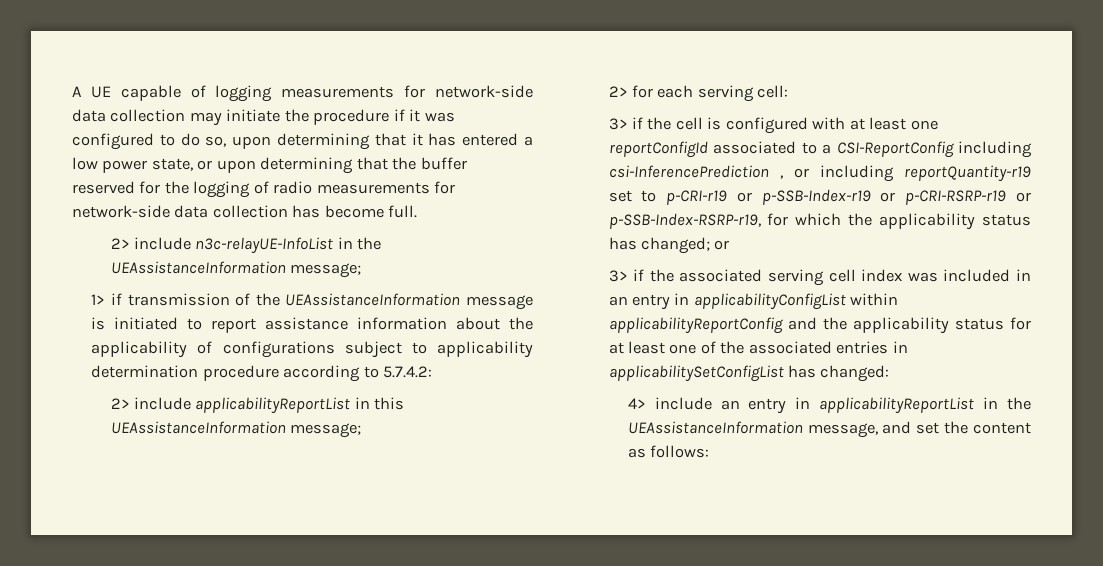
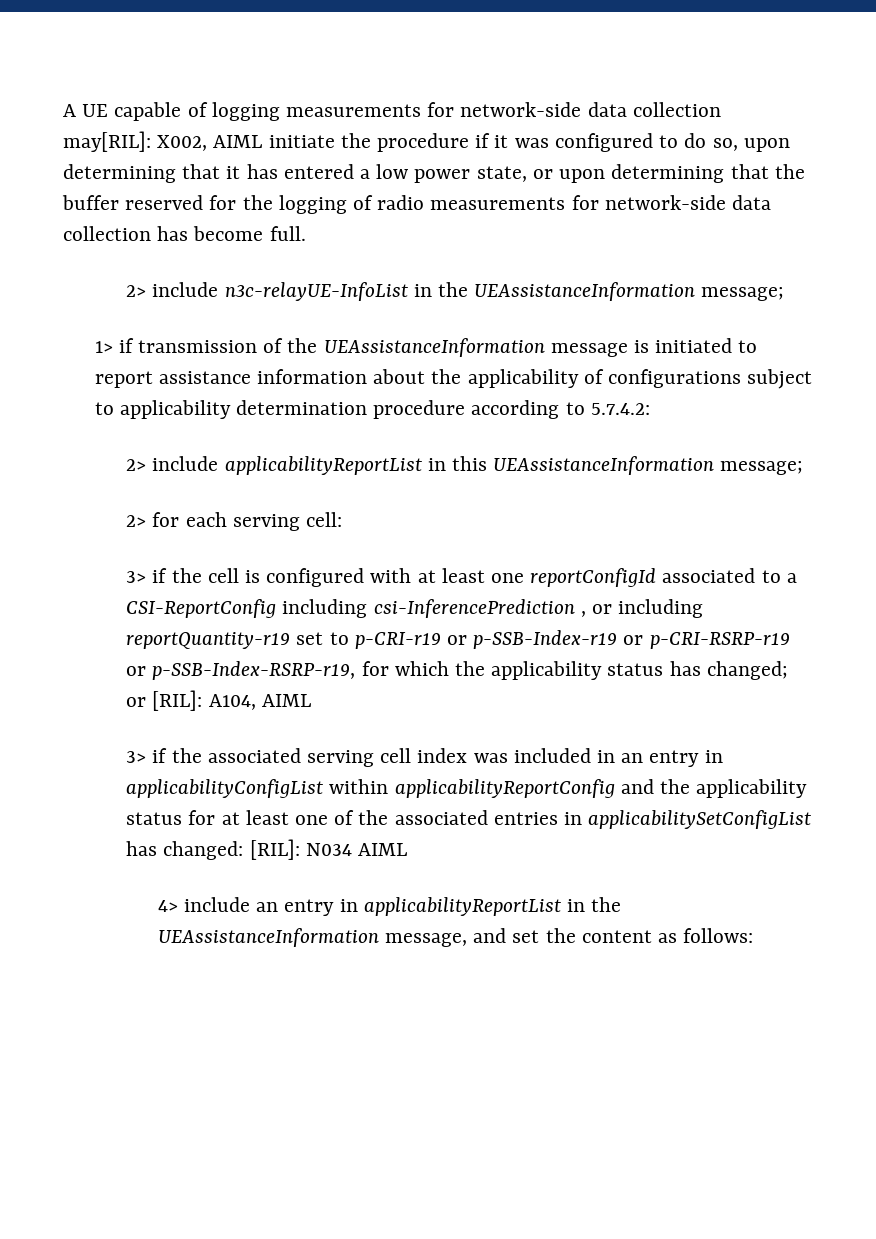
- A UE capable of logging measurements for network-side data collection may initiate the procedure if it was configured to do so, upon determining that it has entered a low power state, or upon determining that the buffer reserved for the logging of radio measurements for network-side data collection has become full.
+ A UE capable of logging measurements for network-side data collection may[RIL]: X002, AIML initiate the procedure if it was configured to do so, upon determining that it has entered a low power state, or upon determining that the buffer reserved for the logging of radio measurements for network-side data collection has become full.
- 3> if the cell is configured with at least one reportConfigId associated to a CSI-ReportConfig including csi-InferencePrediction , or including reportQuantity-r19 set to p-CRI-r19 or p-SSB-Index-r19 or p-CRI-RSRP-r19 or p-SSB-Index-RSRP-r19, for which the applicability status has changed; or
+ 3> if the cell is configured with at least one reportConfigId associated to a CSI-ReportConfig including csi-InferencePrediction , or including reportQuantity-r19 set to p-CRI-r19 or p-SSB-Index-r19 or p-CRI-RSRP-r19 or p-SSB-Index-RSRP-r19, for which the applicability status has changed; or [RIL]: A104, AIML
- 3> if the associated serving cell index was included in an entry in applicabilityConfigList within applicabilityReportConfig and the applicability status for at least one of the associated entries in applicabilitySetConfigList has changed:
+ 3> if the associated serving cell index was included in an entry in applicabilityConfigList within applicabilityReportConfig and the applicability status for at least one of the associated entries in applicabilitySetConfigList has changed: [RIL]: N034 AIML

